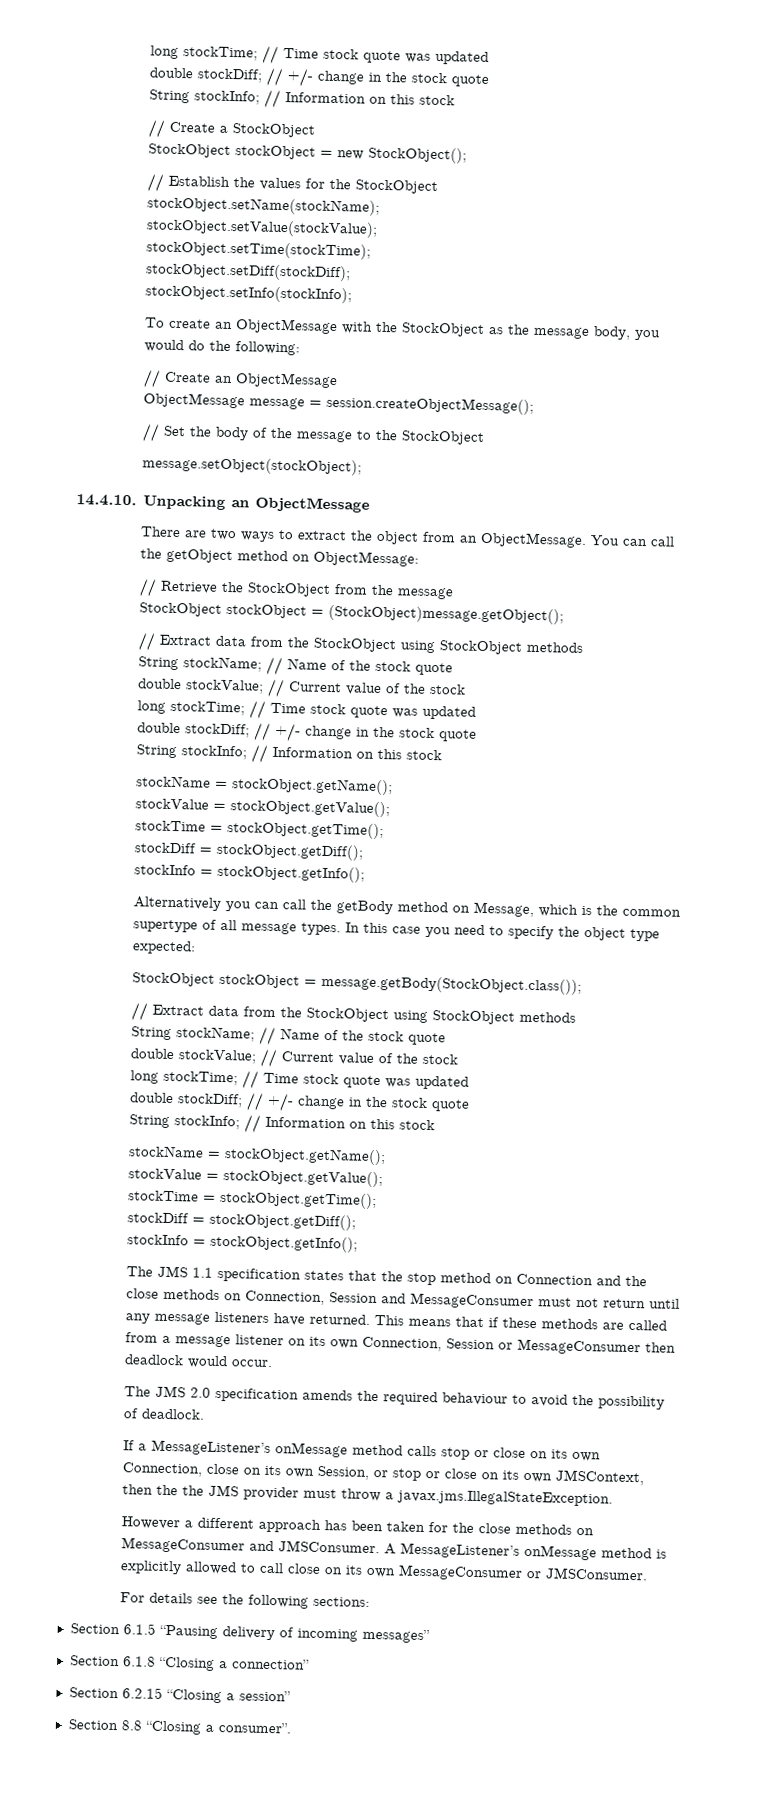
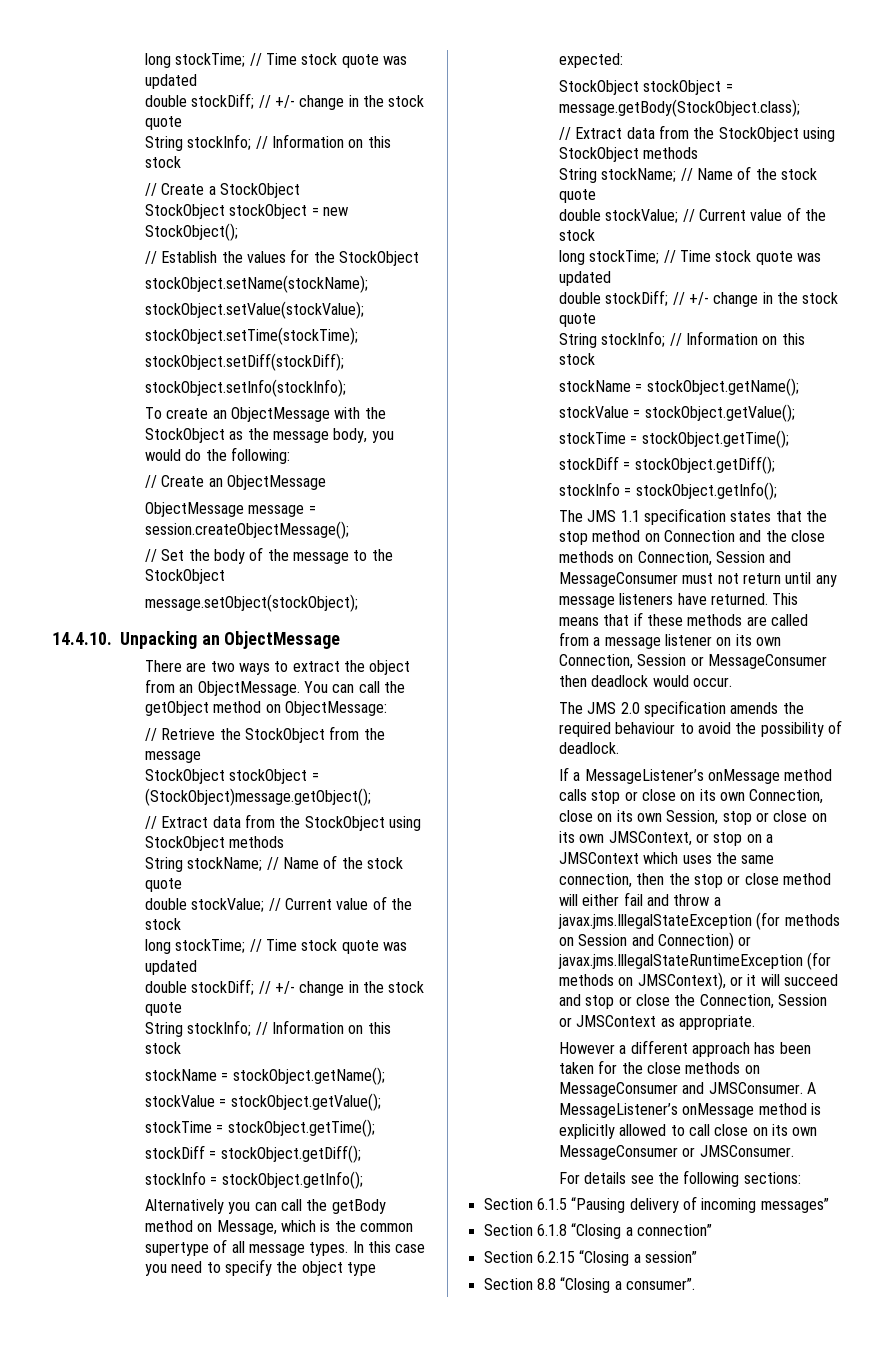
- StockObject stockObject = message.getBody(StockObject.class());
+ StockObject stockObject = message.getBody(StockObject.class);
- If a MessageListener’s onMessage method calls stop or close on its own Connection, close on its own Session, or stop or close on its own JMSContext, then the the JMS provider must throw a javax.jms.IllegalStateException.
+ If a MessageListener’s onMessage method calls stop or close on its own Connection, close on its own Session, stop or close on its own JMSContext, or stop on a JMSContext which uses the same connection, then the stop or close method will either fail and throw a javax.jms.IllegalStateException (for methods on Session and Connection) or javax.jms.IllegalStateRuntimeException (for methods on JMSContext), or it will succeed and stop or close the Connection, Session or JMSContext as appropriate.

